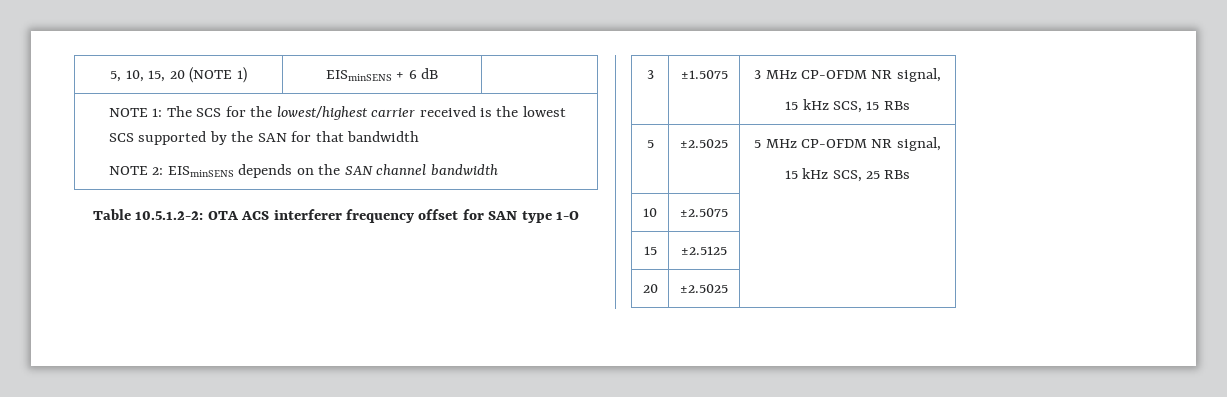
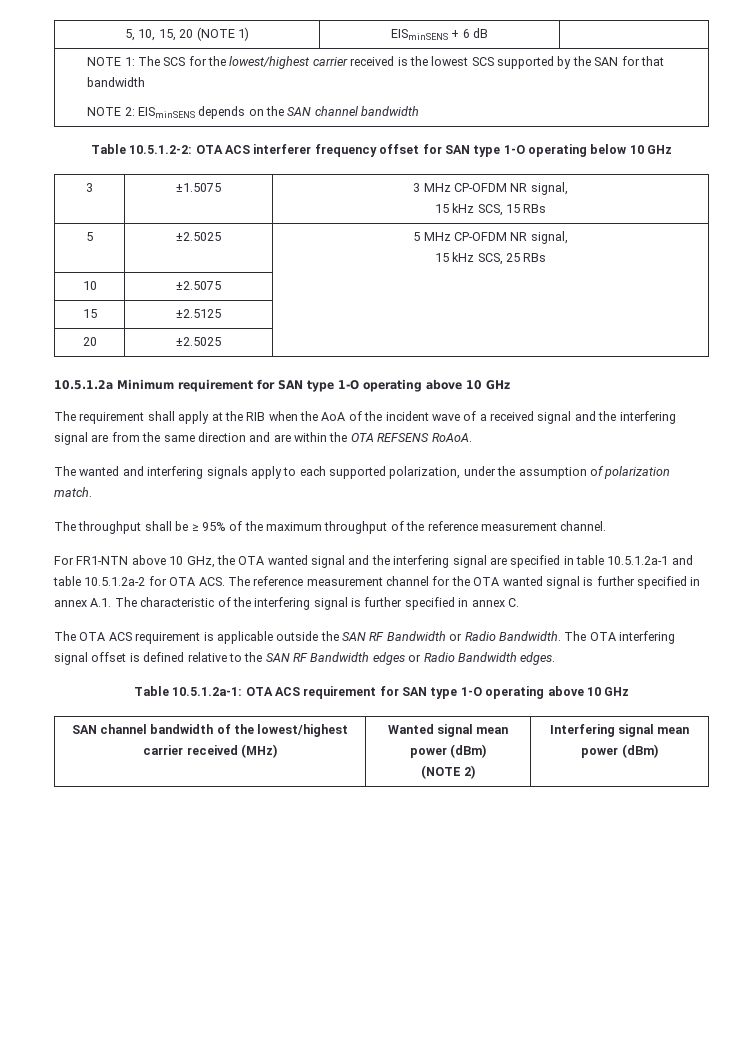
- Table 10.5.1.2-2: OTA ACS interferer frequency offset for SAN type 1-O
+ Table 10.5.1.2-2: OTA ACS interferer frequency offset for SAN type 1-O operating below 10 GHz
+ 10.5.1.2a Minimum requirement for SAN type 1-O operating above 10 GHz
+ The requirement shall apply at the RIB when the AoA of the incident wave of a received signal and the interfering signal are from the same direction and are within the OTA REFSENS RoAoA.
+ The wanted and interfering signals apply to each supported polarization, under the assumption of polarization match.
+ The throughput shall be ≥ 95% of the maximum throughput of the reference measurement channel.
+ For FR1-NTN above 10 GHz, the OTA wanted signal and the interfering signal are specified in table 10.5.1.2a-1 and table 10.5.1.2a-2 for OTA ACS. The reference measurement channel for the OTA wanted signal is further specified in annex A.1. The characteristic of the interfering signal is further specified in annex C.
+ The OTA ACS requirement is applicable outside the SAN RF Bandwidth or Radio Bandwidth. The OTA interfering signal offset is defined relative to the SAN RF Bandwidth edges or Radio Bandwidth edges.
+ Table 10.5.1.2a-1: OTA ACS requirement for SAN type 1-O operating above 10 GHz
+ SAN channel bandwidth of the lowest/highest carrier received (MHz) | Wanted signal mean power (dBm)
+ (NOTE 2) | Interfering signal mean power (dBm)

